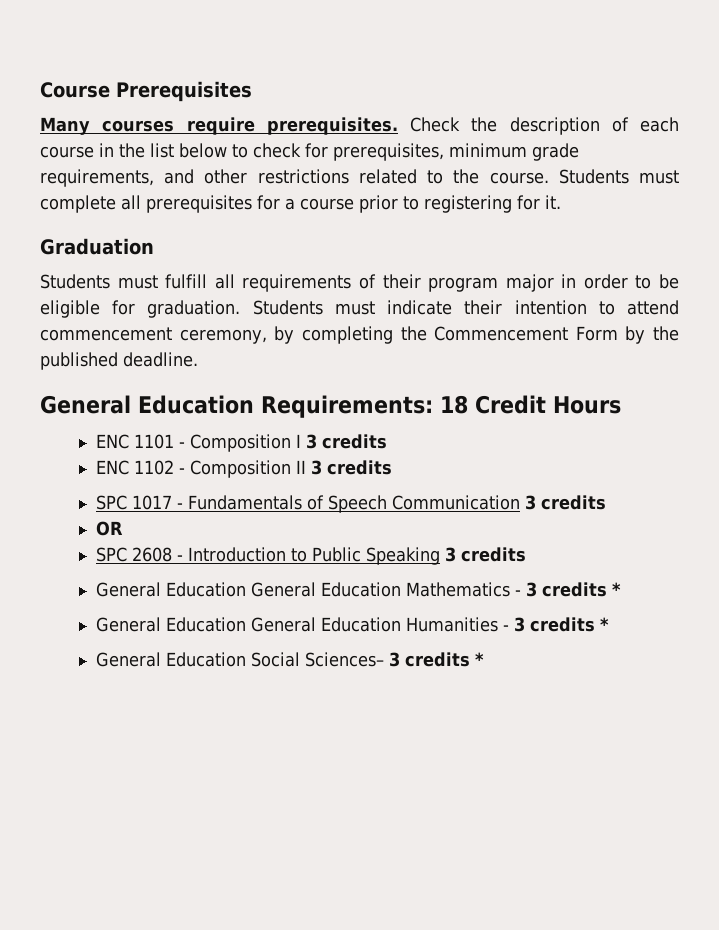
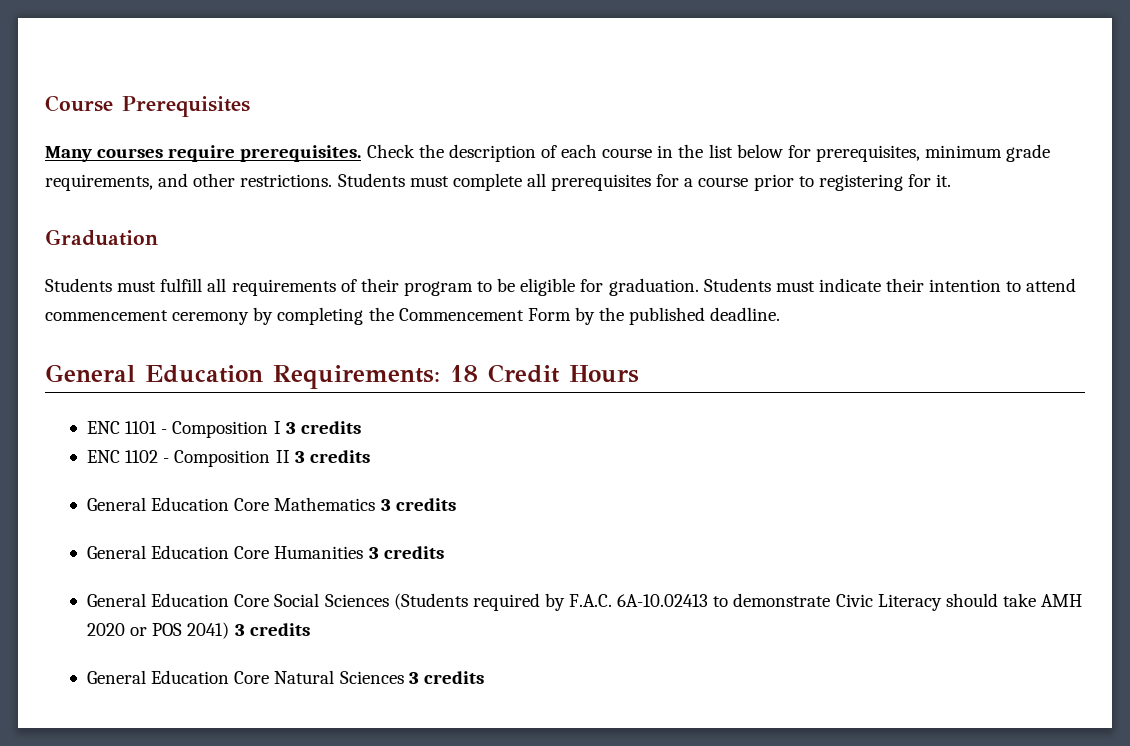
- Check the description of each course in the list below to check for prerequisites, minimum grade requirements, and other restrictions related to the course.
+ Check the description of each course in the list below for prerequisites, minimum grade requirements, and other restrictions.
- Students must fulfill all requirements of their program major in order to be eligible for graduation.
+ Students must fulfill all requirements of their program to be eligible for graduation.
- Students must indicate their intention to attend commencement ceremony, by completing the Commencement Form by the published deadline.
+ Students must indicate their intention to attend commencement ceremony by completing the Commencement Form by the published deadline.
- SPC 1017 - Fundamentals of Speech Communication 3 credits
- OR
- SPC 2608 - Introduction to Public Speaking 3 credits
- General Education General Education Mathematics - 3 credits *
- General Education General Education Humanities - 3 credits *
- General Education Social Sciences– 3 credits *
+ General Education Core Mathematics 3 credits
+ General Education Core Humanities 3 credits
+ General Education Core Social Sciences (Students required by F.A.C. 6A-10.02413 to demonstrate Civic Literacy should take AMH 2020 or POS 2041) 3 credits
+ General Education Core Natural Sciences 3 credits

